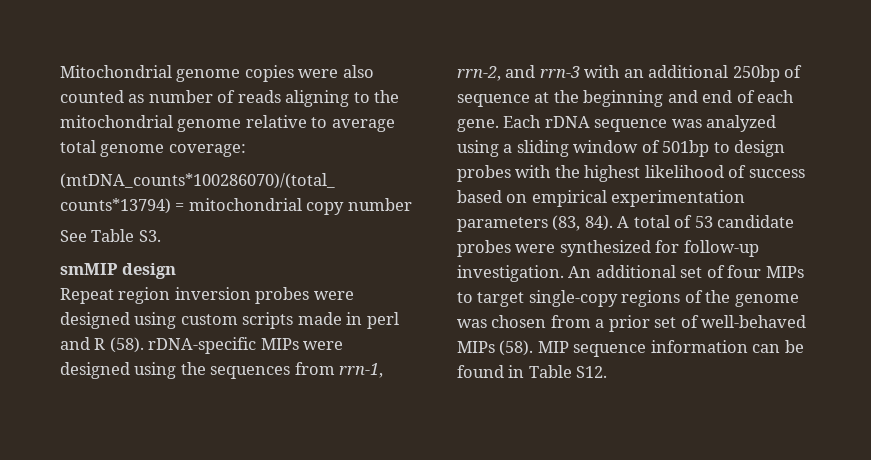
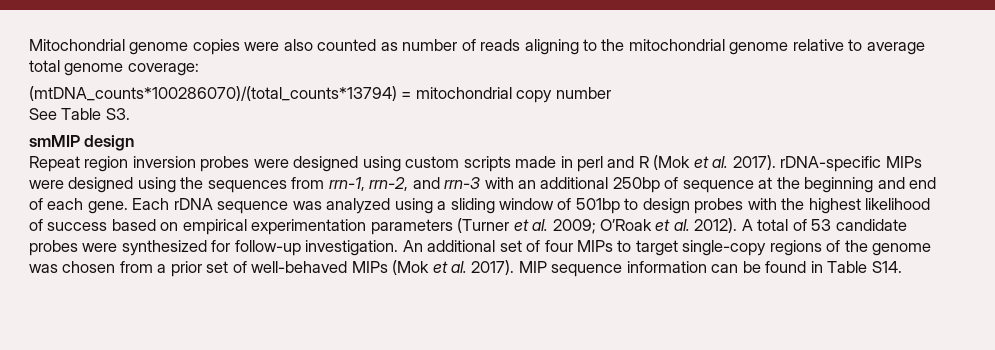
- Repeat region inversion probes were designed using custom scripts made in perl and R (58). rDNA-specific MIPs were designed using the sequences from rrn-1, rrn-2, and rrn-3 with an additional 250bp of sequence at the beginning and end of each gene.
+ Repeat region inversion probes were designed using custom scripts made in perl and R (Mok et al. 2017). rDNA-specific MIPs were designed using the sequences from rrn-1, rrn-2, and rrn-3 with an additional 250bp of sequence at the beginning and end of each gene.
- Each rDNA sequence was analyzed using a sliding window of 501bp to design probes with the highest likelihood of success based on empirical experimentation parameters (83, 84).
+ Each rDNA sequence was analyzed using a sliding window of 501bp to design probes with the highest likelihood of success based on empirical experimentation parameters (Turner et al. 2009; O’Roak et al. 2012).
- An additional set of four MIPs to target single-copy regions of the genome was chosen from a prior set of well-behaved MIPs (58).
+ An additional set of four MIPs to target single-copy regions of the genome was chosen from a prior set of well-behaved MIPs (Mok et al. 2017).
- MIP sequence information can be found in Table S12.
+ MIP sequence information can be found in Table S14.

